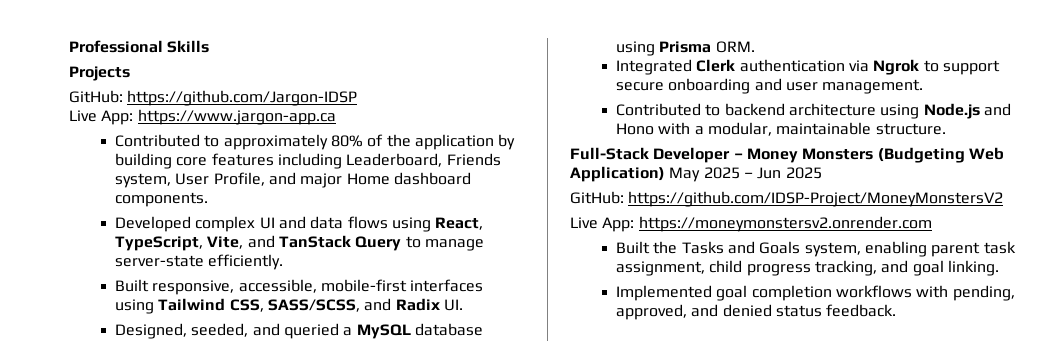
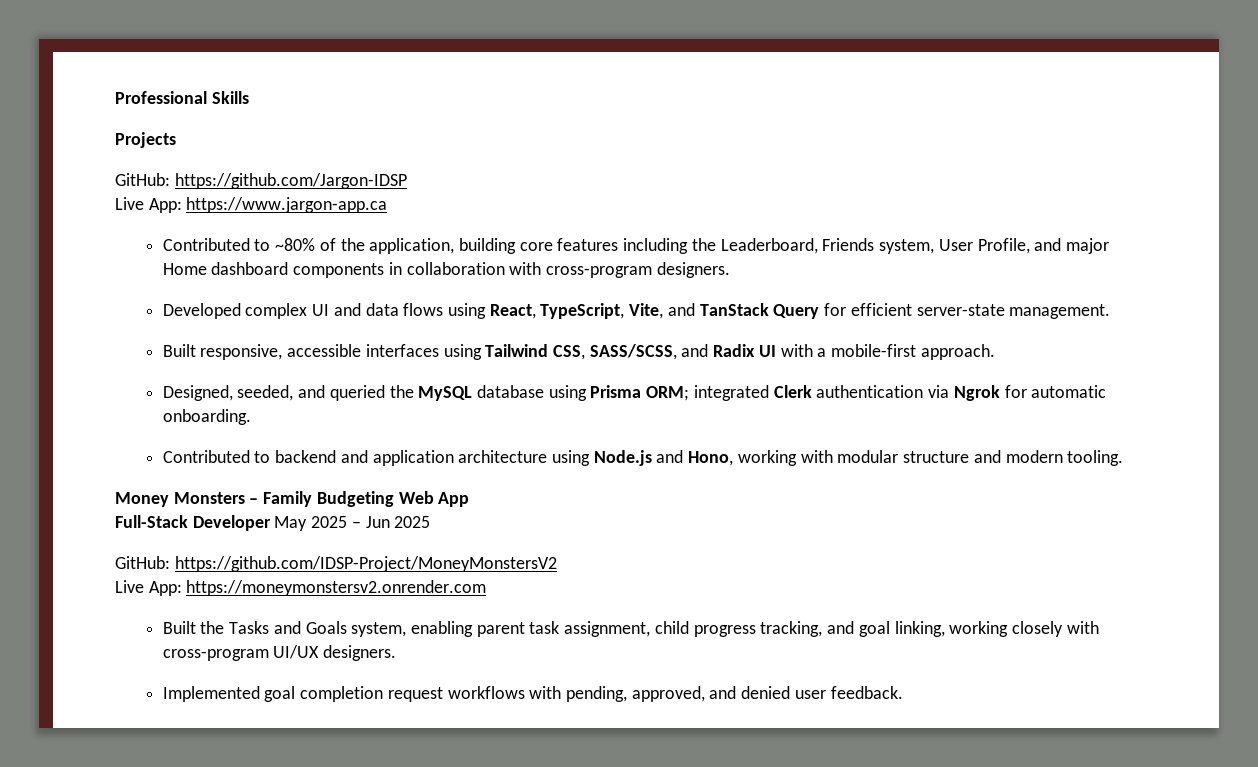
- Contributed to approximately 80% of the application by building core features including Leaderboard, Friends system, User Profile, and major Home dashboard components.
+ Contributed to ~80% of the application, building core features including the Leaderboard, Friends system, User Profile, and major Home dashboard components in collaboration with cross-program designers.
- Developed complex UI and data flows using React, TypeScript, Vite, and TanStack Query to manage server-state efficiently.
+ Developed complex UI and data flows using React, TypeScript, Vite, and TanStack Query for efficient server-state management.
- Built responsive, accessible, mobile-first interfaces using Tailwind CSS, SASS/SCSS, and Radix UI.
+ Built responsive, accessible interfaces using Tailwind CSS, SASS/SCSS, and Radix UI with a mobile-first approach.
- Designed, seeded, and queried a MySQL database using Prisma ORM.
- Integrated Clerk authentication via Ngrok to support secure onboarding and user management.
+ Designed, seeded, and queried the MySQL database using Prisma ORM; integrated Clerk authentication via Ngrok for automatic onboarding.
- Contributed to backend architecture using Node.js and Hono with a modular, maintainable structure.
- Full-Stack Developer – Money Monsters (Budgeting Web Application) May 2025 – Jun 2025
+ Contributed to backend and application architecture using Node.js and Hono, working with modular structure and modern tooling.
+ Money Monsters – Family Budgeting Web App
+ Full-Stack Developer May 2025 – Jun 2025
- Built the Tasks and Goals system, enabling parent task assignment, child progress tracking, and goal linking.
+ Built the Tasks and Goals system, enabling parent task assignment, child progress tracking, and goal linking, working closely with cross-program UI/UX designers.
- Implemented goal completion workflows with pending, approved, and denied status feedback.
+ Implemented goal completion request workflows with pending, approved, and denied user feedback.

